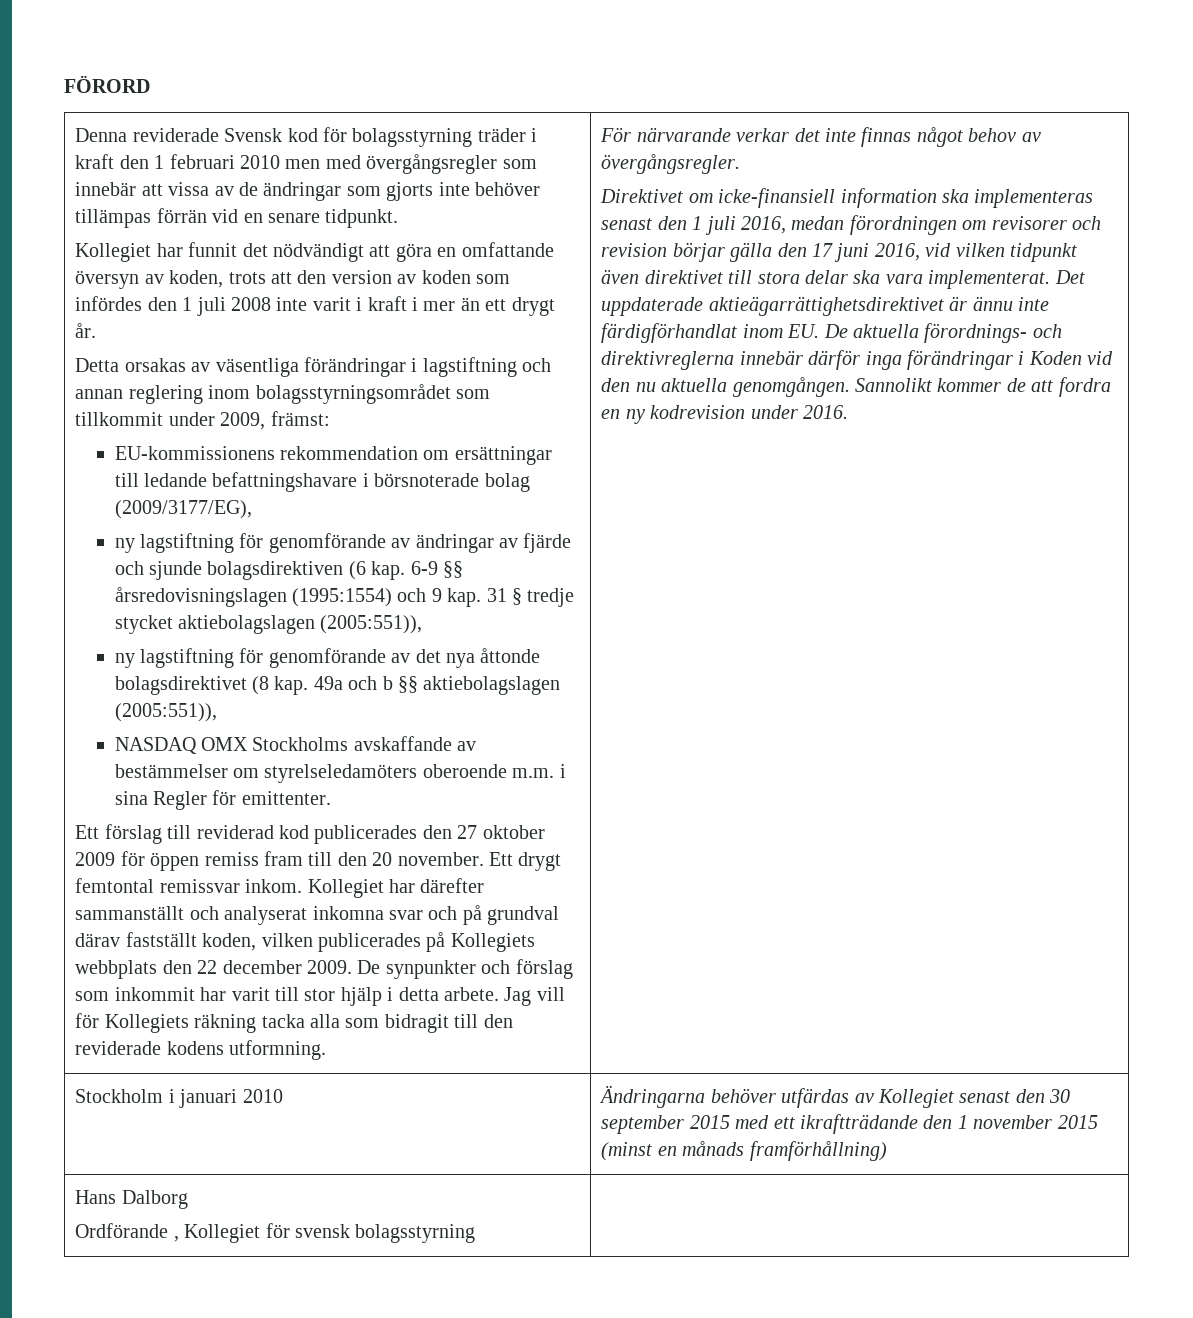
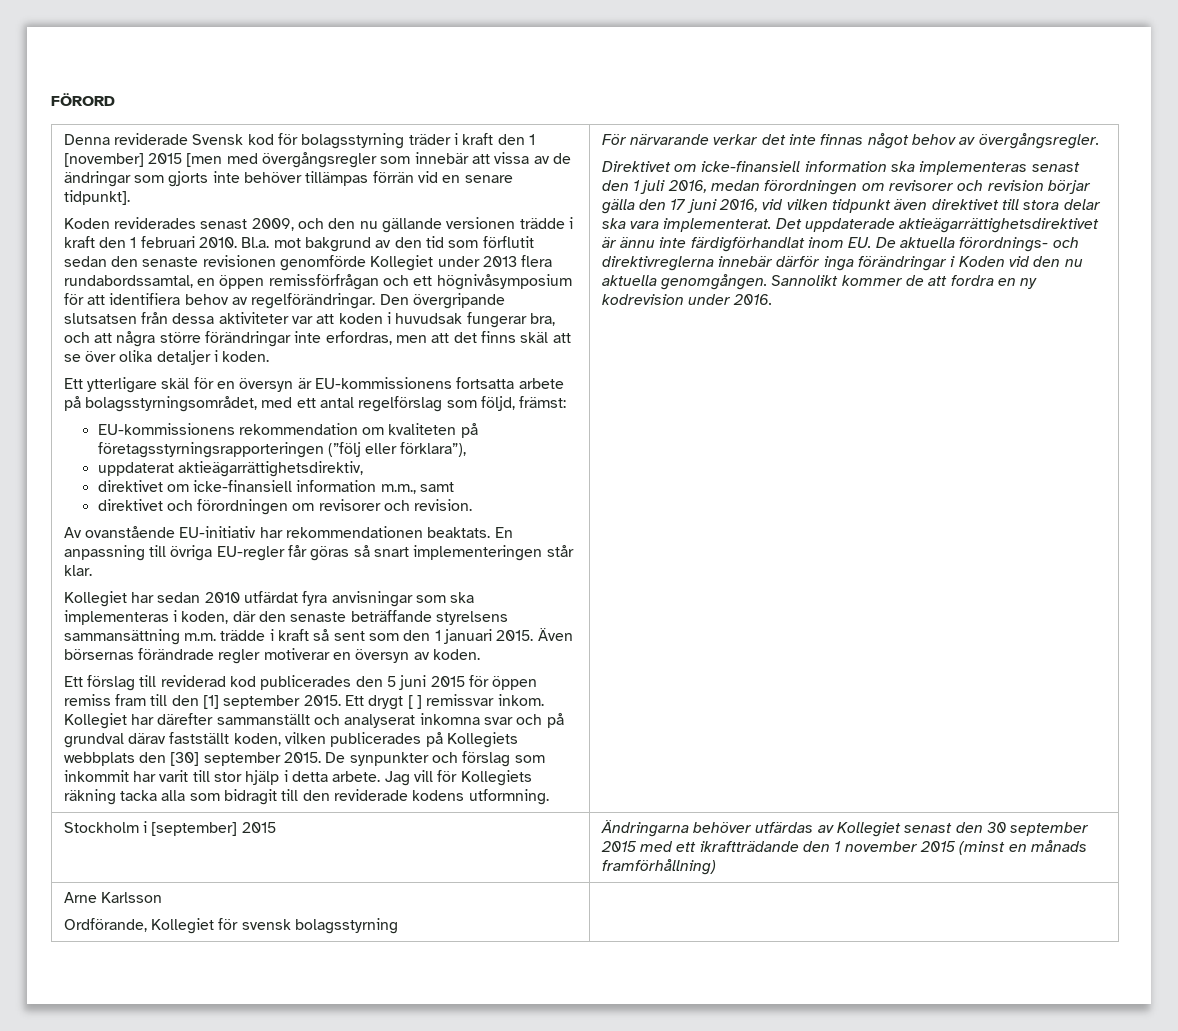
- Denna reviderade Svensk kod för bolagsstyrning träder i kraft den 1 februari 2010 men med övergångsregler som innebär att vissa av de ändringar som gjorts inte behöver tillämpas förrän vid en senare tidpunkt.
- Kollegiet har funnit det nödvändigt att göra en omfattande översyn av koden, trots att den version av koden som infördes den 1 juli 2008 inte varit i kraft i mer än ett drygt år.
- Detta orsakas av väsentliga förändringar i lagstiftning och annan reglering inom bolagsstyrningsområdet som tillkommit under 2009, främst:
- EU-kommissionens rekommendation om ersättningar till ledande befattningshavare i börsnoterade bolag (2009/3177/EG),
- ny lagstiftning för genomförande av ändringar av fjärde och sjunde bolagsdirektiven (6 kap. 6-9 §§ årsredovisningslagen (1995:1554) och 9 kap. 31 § tredje stycket aktiebolagslagen (2005:551)),
- ny lagstiftning för genomförande av det nya åttonde bolagsdirektivet (8 kap. 49a och b §§ aktiebolagslagen (2005:551)),
- NASDAQ OMX Stockholms avskaffande av bestämmelser om styrelseledamöters oberoende m.m. i sina Regler för emittenter.
+ Denna reviderade Svensk kod för bolagsstyrning träder i kraft den 1 [november] 2015 [men med övergångsregler som innebär att vissa av de ändringar som gjorts inte behöver tillämpas förrän vid en senare tidpunkt].
+ Koden reviderades senast 2009, och den nu gällande versionen trädde i kraft den 1 februari 2010. Bl.a. mot bakgrund av den tid som förflutit sedan den senaste revisionen genomförde Kollegiet under 2013 flera rundabordssamtal, en öppen remissförfrågan och ett högnivåsymposium för att identifiera behov av regelförändringar. Den övergripande slutsatsen från dessa aktiviteter var att koden i huvudsak fungerar bra, och att några större förändringar inte erfordras, men att det finns skäl att se över olika detaljer i koden.
+ Ett ytterligare skäl för en översyn är EU-kommissionens fortsatta arbete på bolagsstyrningsområdet, med ett antal regelförslag som följd, främst:
+ EU-kommissionens rekommendation om kvaliteten på företagsstyrningsrapporteringen (”följ eller förklara”),
+ uppdaterat aktieägarrättighetsdirektiv,
+ direktivet om icke-finansiell information m.m., samt
+ direktivet och förordningen om revisorer och revision.
+ Av ovanstående EU-initiativ har rekommendationen beaktats. En anpassning till övriga EU-regler får göras så snart implementeringen står klar.
+ Kollegiet har sedan 2010 utfärdat fyra anvisningar som ska implementeras i koden, där den senaste beträffande styrelsens sammansättning m.m. trädde i kraft så sent som den 1 januari 2015. Även börsernas förändrade regler motiverar en översyn av koden.
- Ett förslag till reviderad kod publicerades den 27 oktober 2009 för öppen remiss fram till den 20 november. Ett drygt femtontal remissvar inkom.
+ Ett förslag till reviderad kod publicerades den 5 juni 2015 för öppen remiss fram till den [1] september 2015. Ett drygt [ ] remissvar inkom.
- Kollegiet har därefter sammanställt och analyserat inkomna svar och på grundval därav fastställt koden, vilken publicerades på Kollegiets webbplats den 22 december 2009.
+ Kollegiet har därefter sammanställt och analyserat inkomna svar och på grundval därav fastställt koden, vilken publicerades på Kollegiets webbplats den [30] september 2015.
- Stockholm i januari 2010 | Ändringarna behöver utfärdas av Kollegiet senast den 30 september 2015 med ett ikraftträdande den 1 november 2015 (minst en månads framförhållning)
+ Stockholm i [september] 2015 | Ändringarna behöver utfärdas av Kollegiet senast den 30 september 2015 med ett ikraftträdande den 1 november 2015 (minst en månads framförhållning)
- Hans Dalborg
- Ordförande , Kollegiet för svensk bolagsstyrning |
+ Arne Karlsson
+ Ordförande, Kollegiet för svensk bolagsstyrning |

